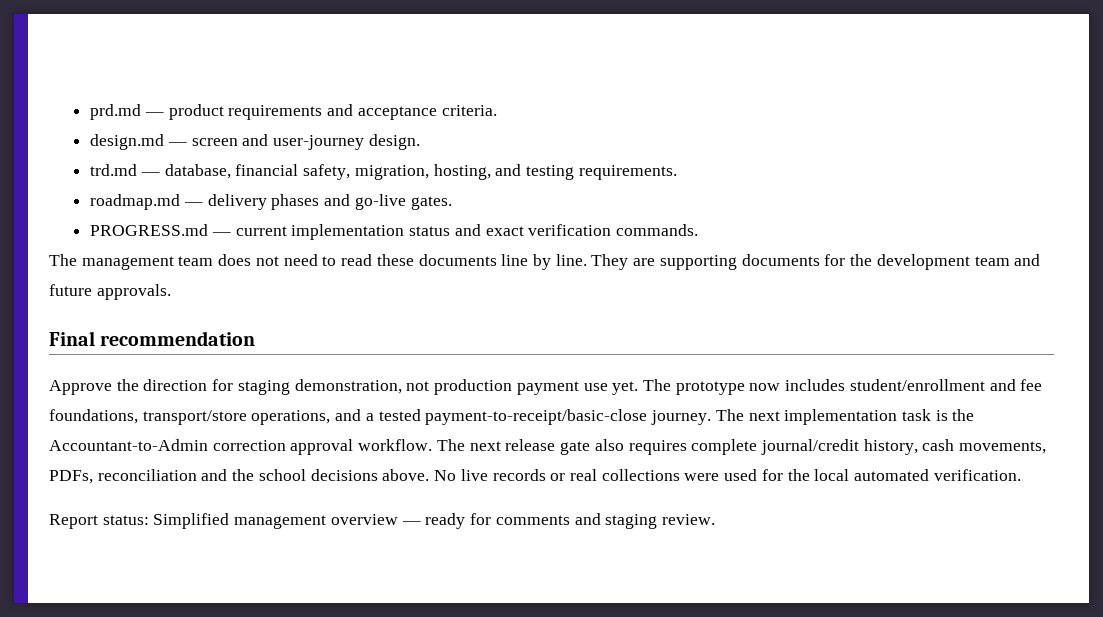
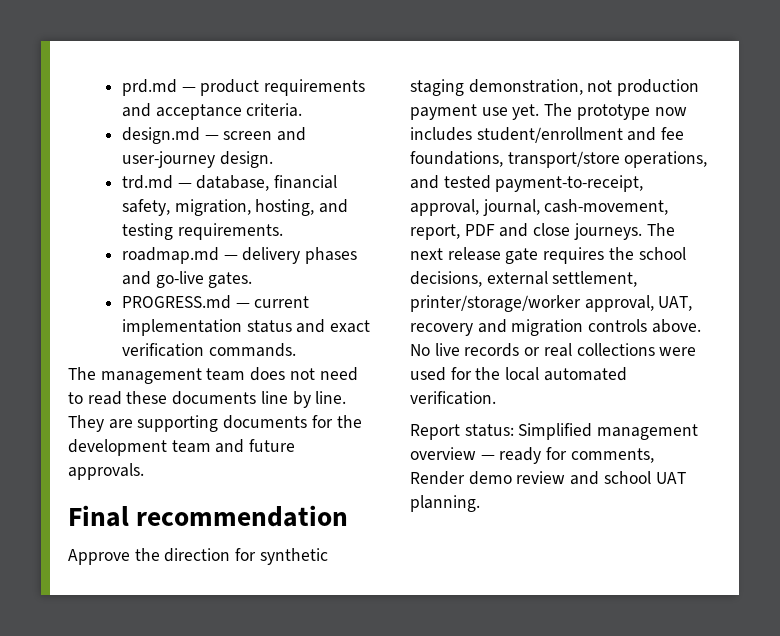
- Approve the direction for staging demonstration, not production payment use yet.
+ Approve the direction for synthetic staging demonstration, not production payment use yet.
- The prototype now includes student/enrollment and fee foundations, transport/store operations, and a tested payment-to-receipt/basic-close journey. The next implementation task is the Accountant-to-Admin correction approval workflow. The next release gate also requires complete journal/credit history, cash movements, PDFs, reconciliation and the school decisions above.
+ The prototype now includes student/enrollment and fee foundations, transport/store operations, and tested payment-to-receipt, approval, journal, cash-movement, report, PDF and close journeys. The next release gate requires the school decisions, external settlement, printer/storage/worker approval, UAT, recovery and migration controls above.
- Report status: Simplified management overview — ready for comments and staging review.
+ Report status: Simplified management overview — ready for comments, Render demo review and school UAT planning.

